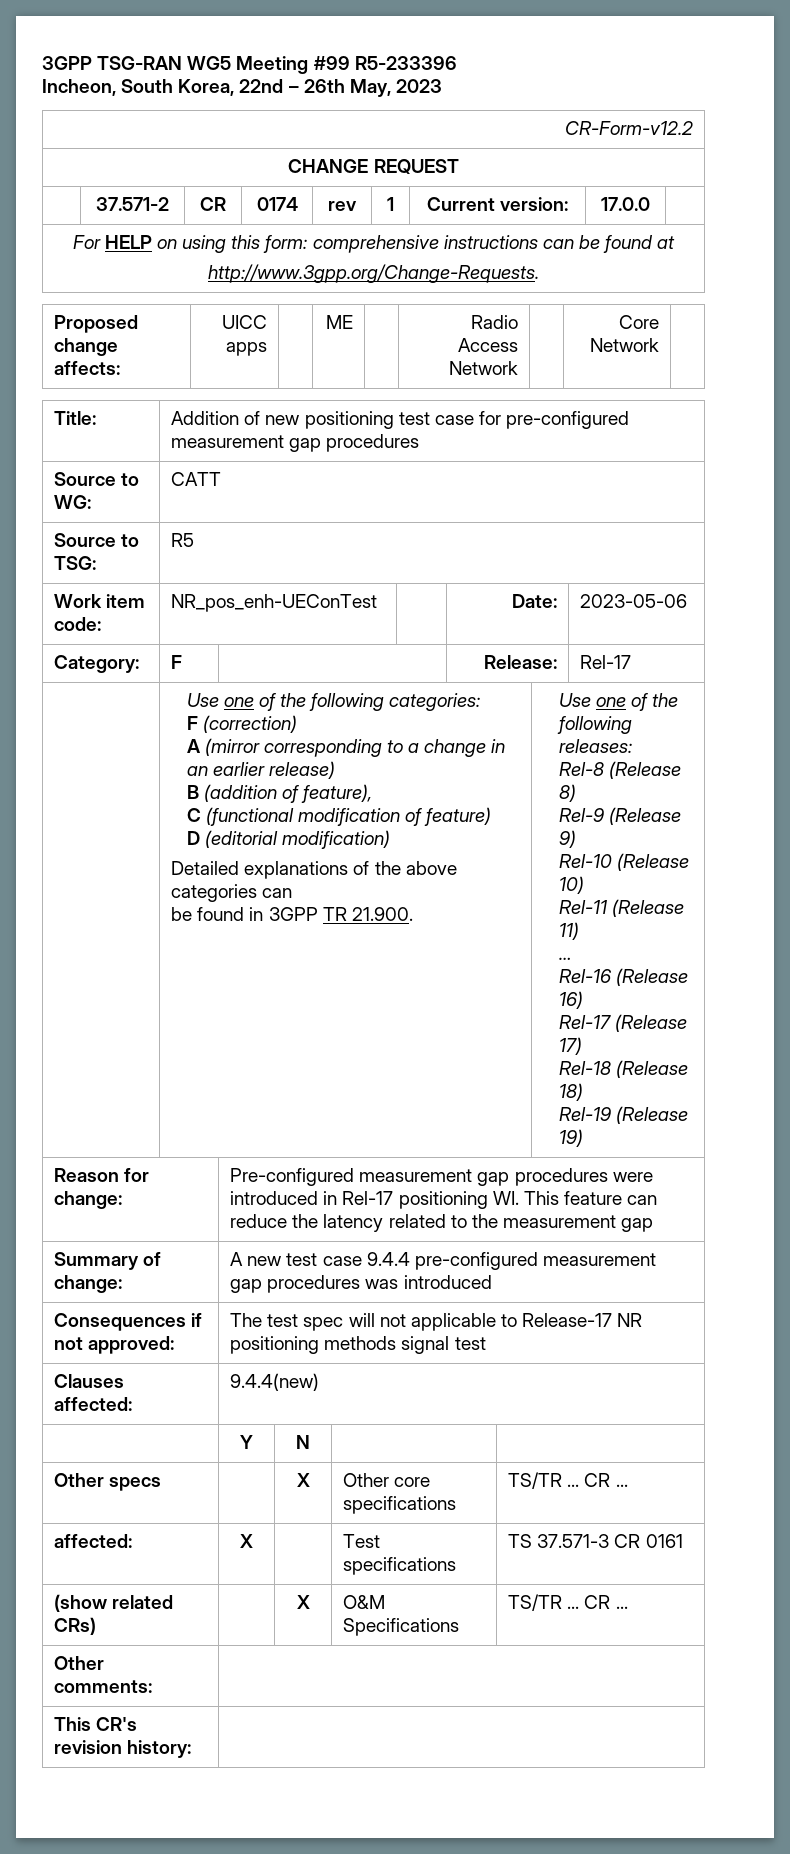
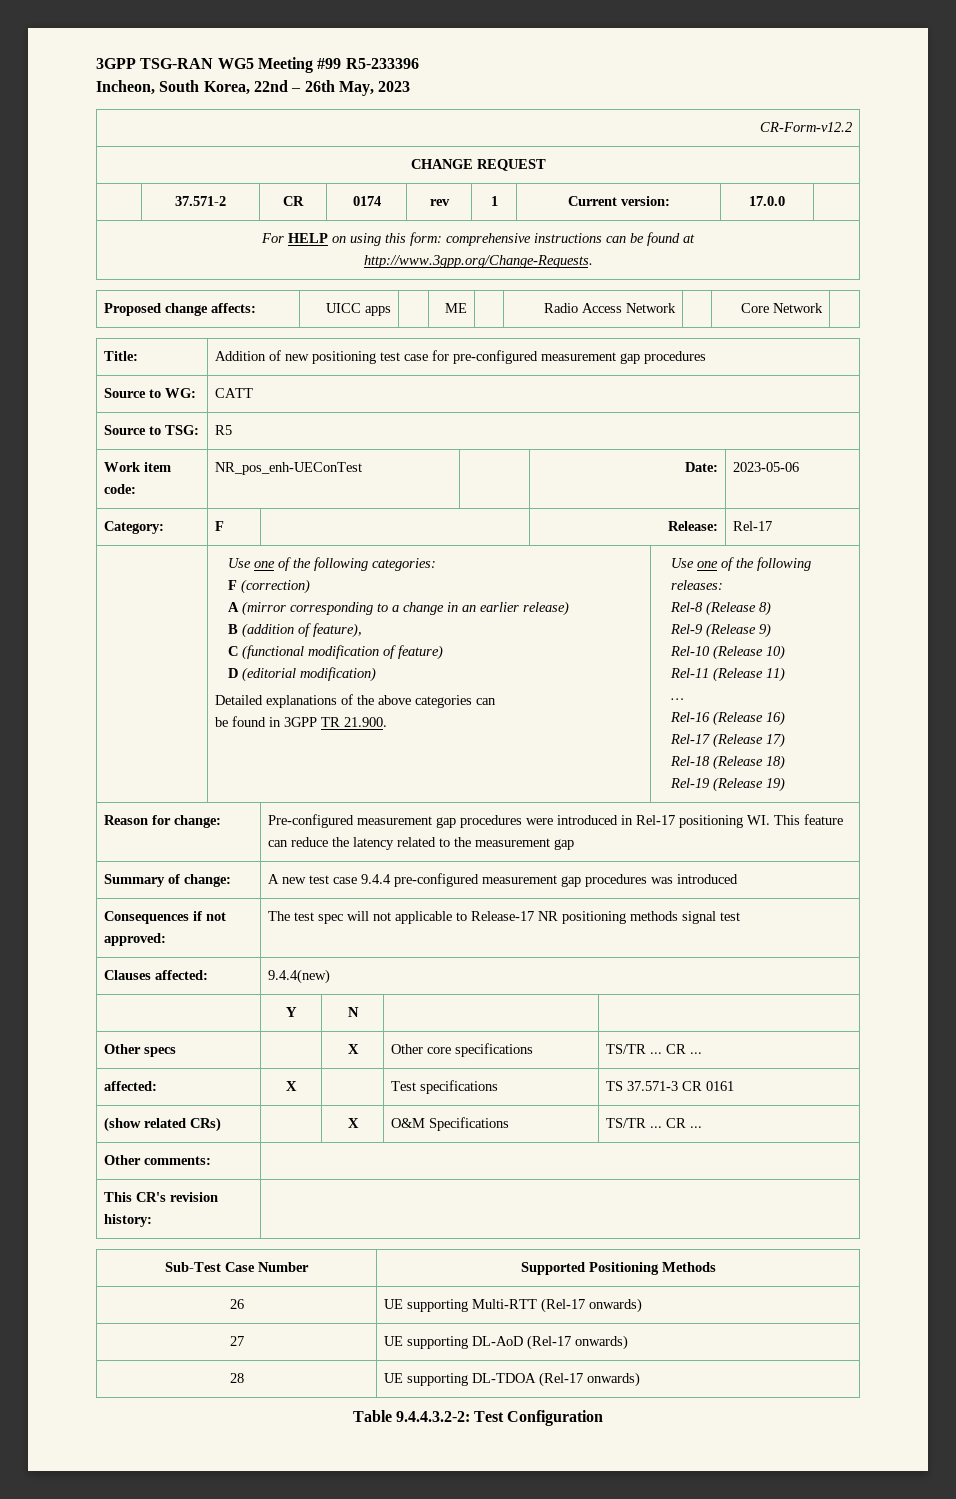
+ Sub-Test Case Number | Supported Positioning Methods
+ 26 | UE supporting Multi-RTT (Rel-17 onwards)
+ 27 | UE supporting DL-AoD (Rel-17 onwards)
+ 28 | UE supporting DL-TDOA (Rel-17 onwards)
+ Table 9.4.4.3.2-2: Test Configuration

